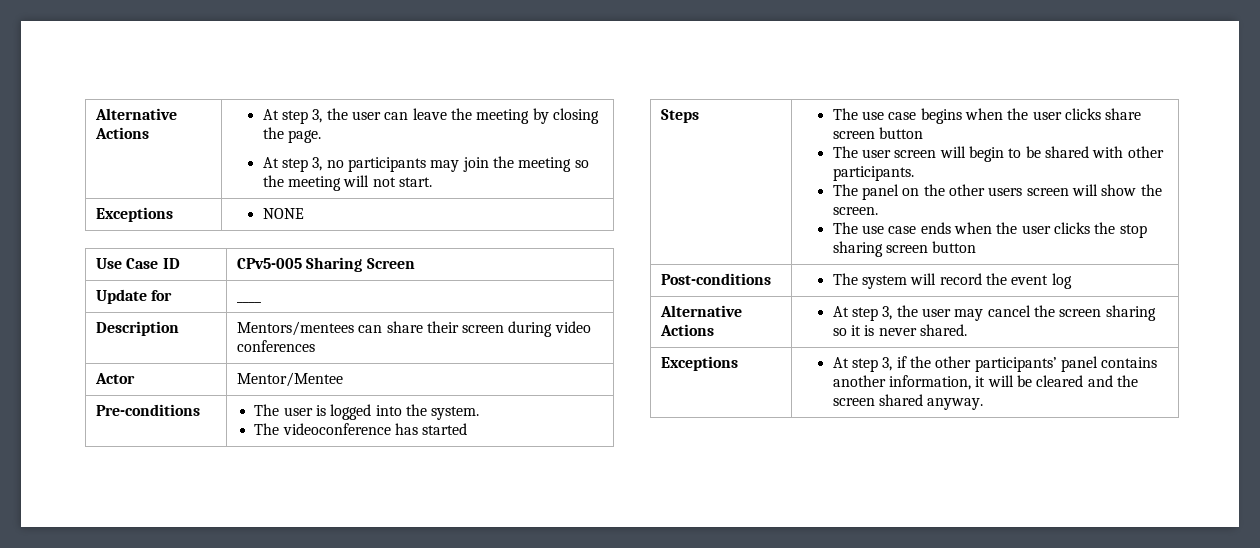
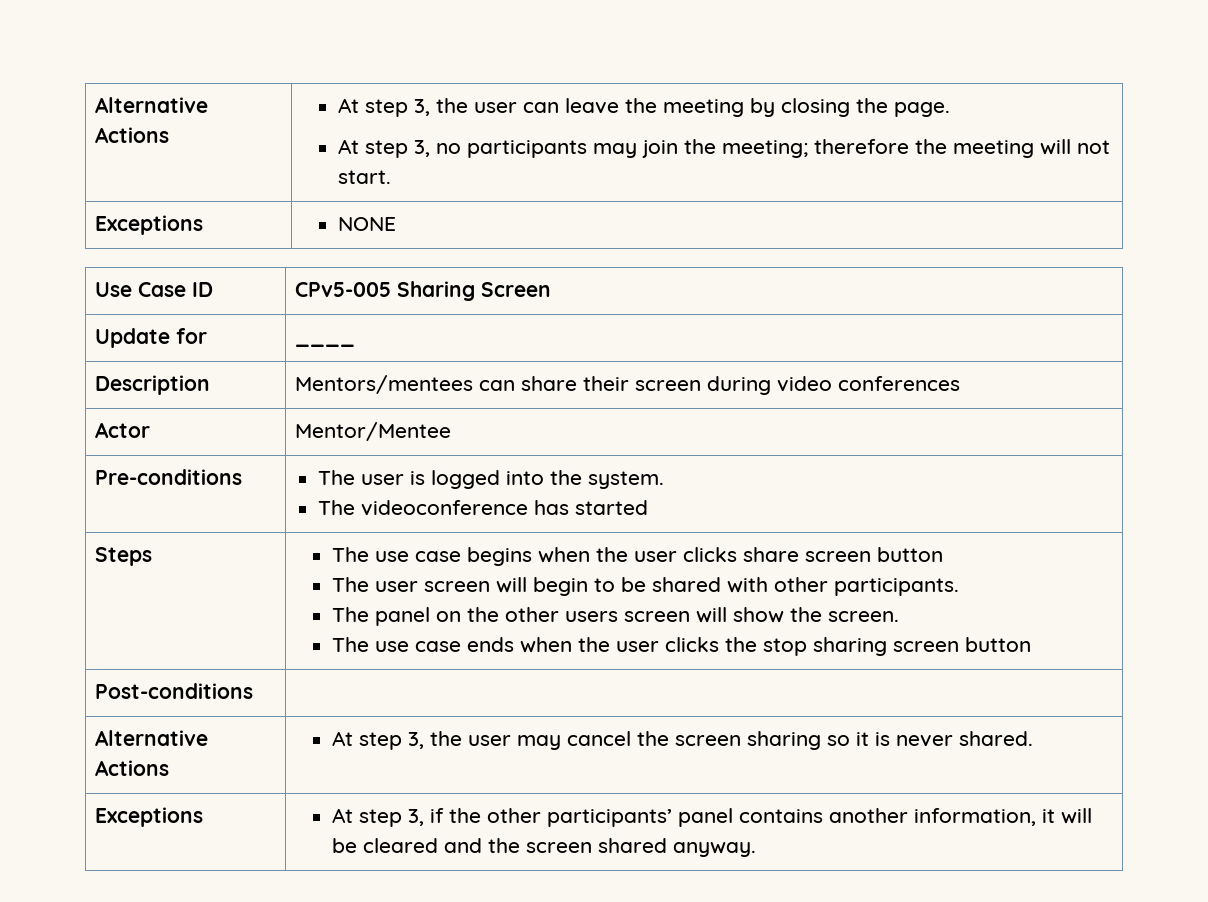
  Alternative Actions | At step 3, the user can leave the meeting by closing the page.
- At step 3, no participants may join the meeting so the meeting will not start.
+ At step 3, no participants may join the meeting; therefore the meeting will not start.
- Post-conditions | The system will record the event log
+ Post-conditions |

